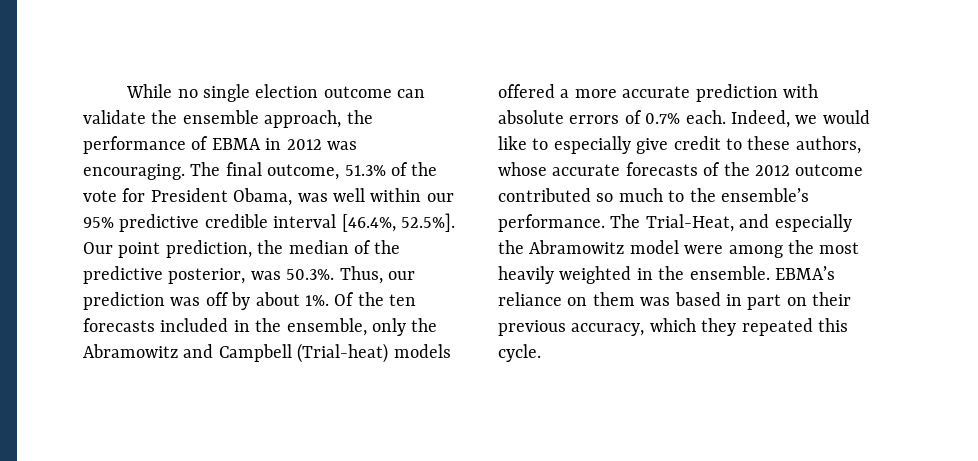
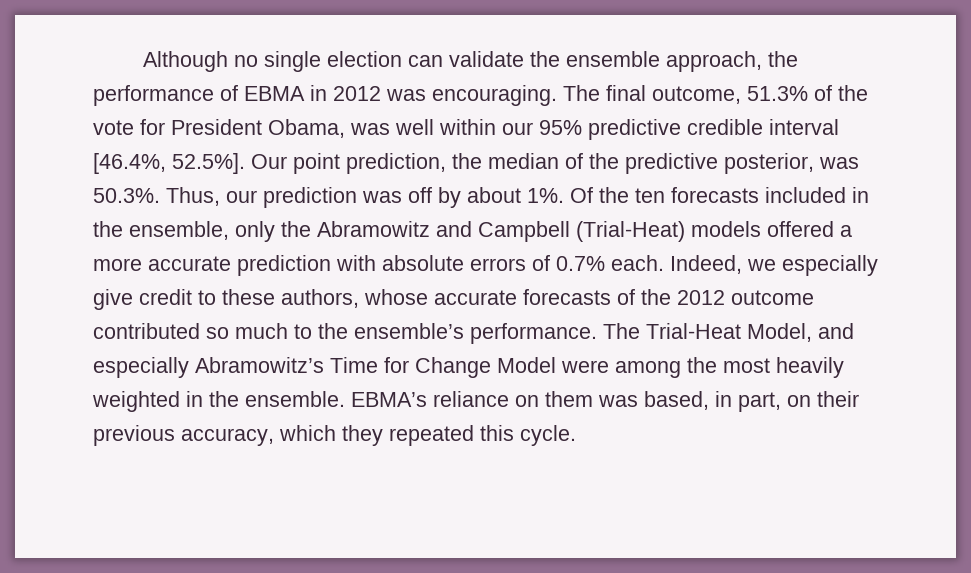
- While no single election outcome can validate the ensemble approach, the performance of EBMA in 2012 was encouraging.
+ Although no single election can validate the ensemble approach, the performance of EBMA in 2012 was encouraging.
- Of the ten forecasts included in the ensemble, only the Abramowitz and Campbell (Trial-heat) models offered a more accurate prediction with absolute errors of 0.7% each.
+ Of the ten forecasts included in the ensemble, only the Abramowitz and Campbell (Trial-Heat) models offered a more accurate prediction with absolute errors of 0.7% each.
- Indeed, we would like to especially give credit to these authors, whose accurate forecasts of the 2012 outcome contributed so much to the ensemble’s performance.
+ Indeed, we especially give credit to these authors, whose accurate forecasts of the 2012 outcome contributed so much to the ensemble’s performance.
- The Trial-Heat, and especially the Abramowitz model were among the most heavily weighted in the ensemble.
+ The Trial-Heat Model, and especially Abramowitz’s Time for Change Model were among the most heavily weighted in the ensemble.
- EBMA’s reliance on them was based in part on their previous accuracy, which they repeated this cycle.
+ EBMA’s reliance on them was based, in part, on their previous accuracy, which they repeated this cycle.

